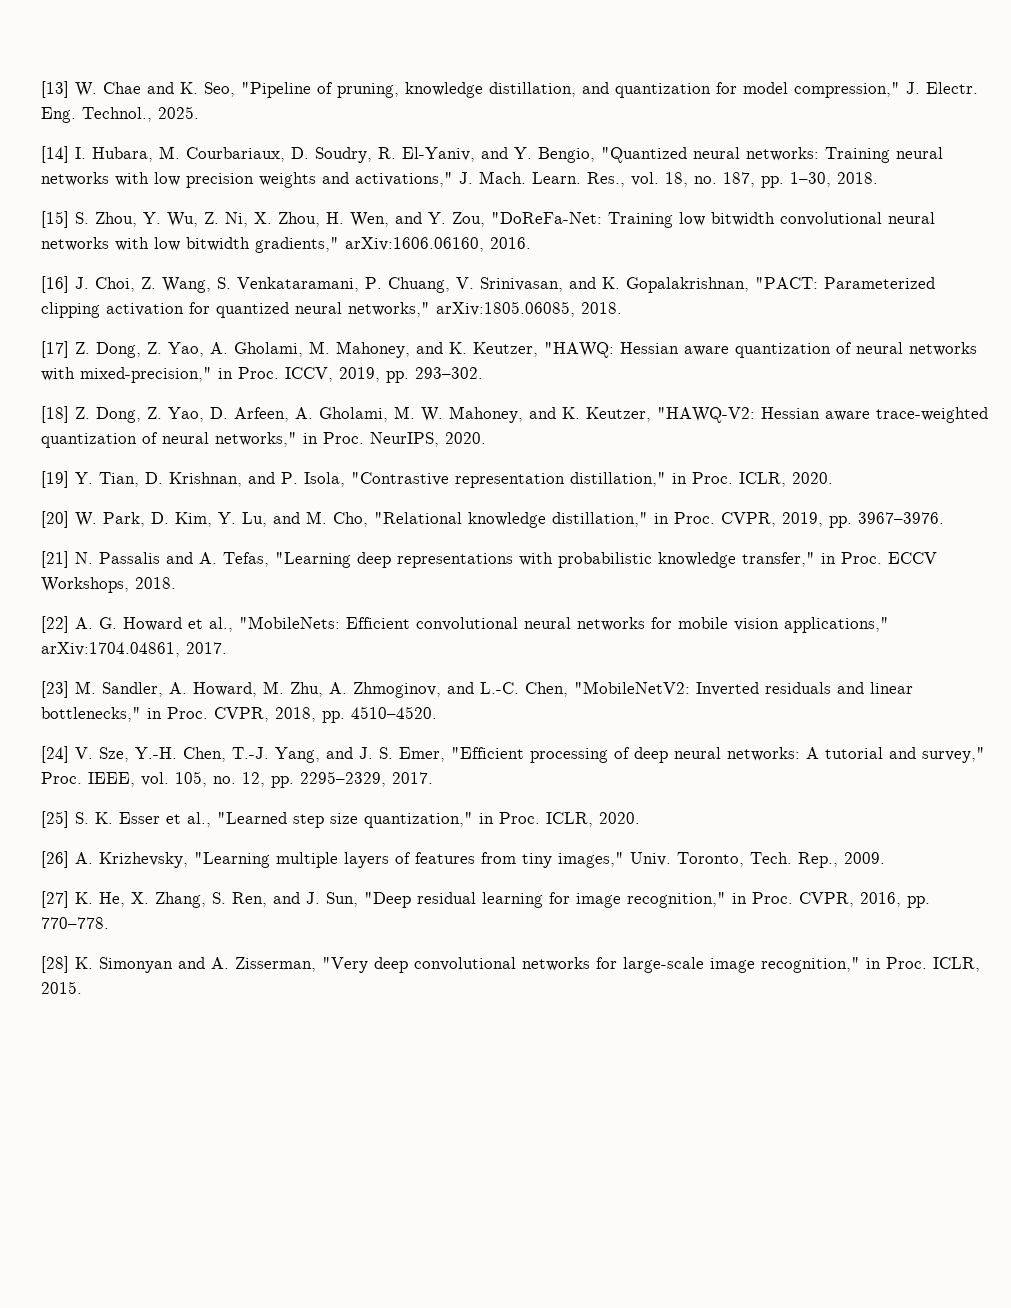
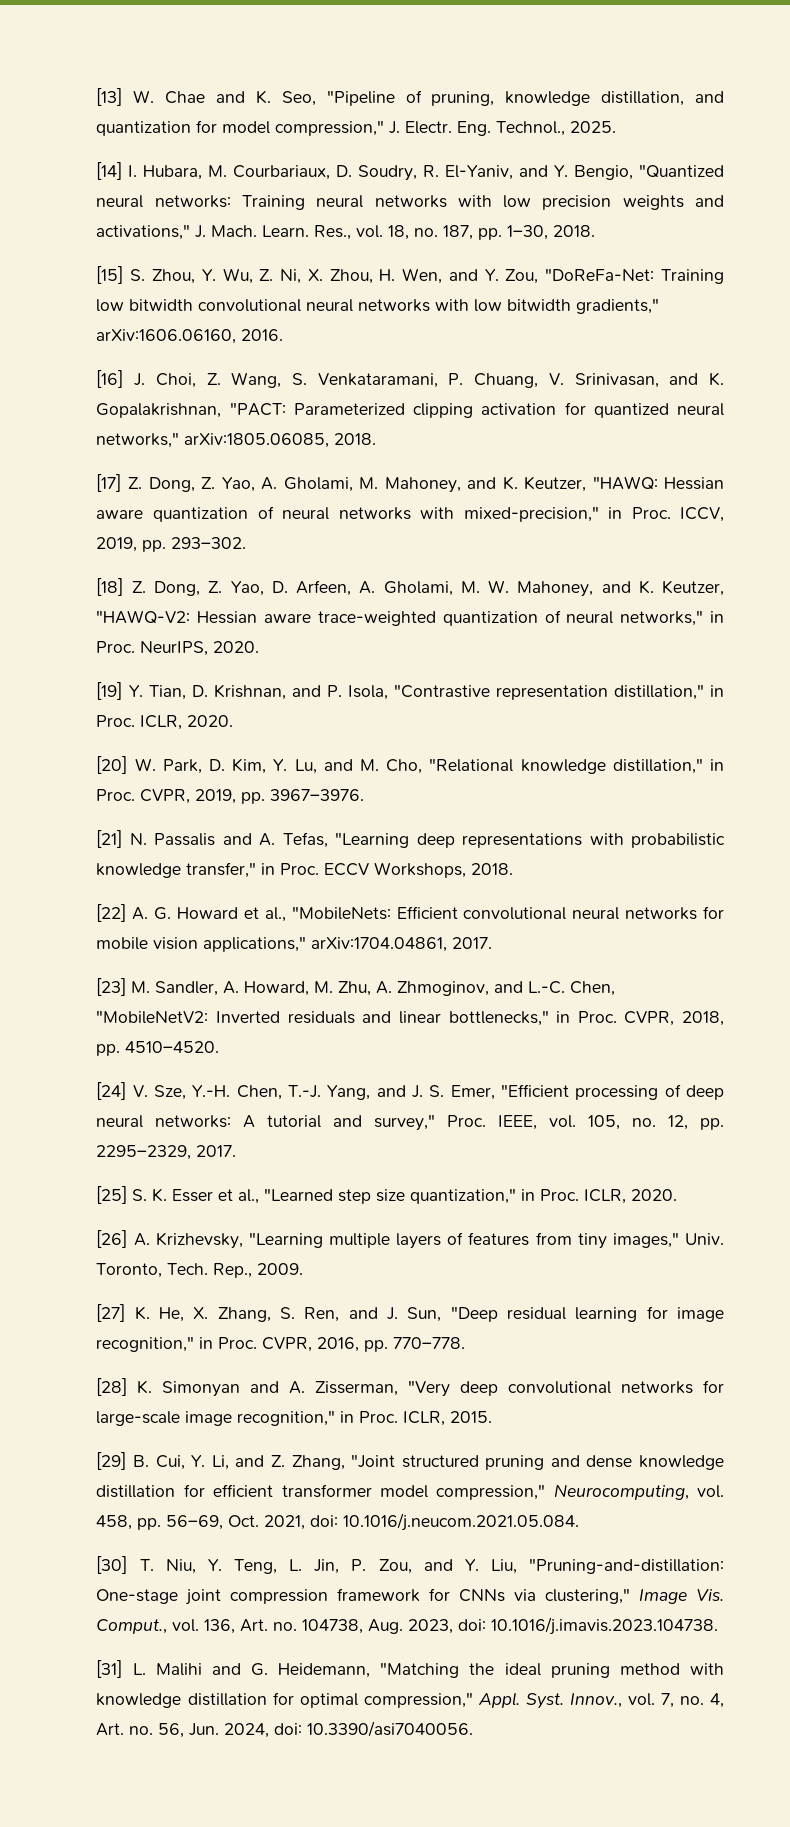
+ [29] B. Cui, Y. Li, and Z. Zhang, "Joint structured pruning and dense knowledge distillation for efficient transformer model compression," Neurocomputing, vol. 458, pp. 56–69, Oct. 2021, doi: 10.1016/j.neucom.2021.05.084.
+ [30] T. Niu, Y. Teng, L. Jin, P. Zou, and Y. Liu, "Pruning-and-distillation: One-stage joint compression framework for CNNs via clustering," Image Vis. Comput., vol. 136, Art. no. 104738, Aug. 2023, doi: 10.1016/j.imavis.2023.104738.
+ [31] L. Malihi and G. Heidemann, "Matching the ideal pruning method with knowledge distillation for optimal compression," Appl. Syst. Innov., vol. 7, no. 4, Art. no. 56, Jun. 2024, doi: 10.3390/asi7040056.

